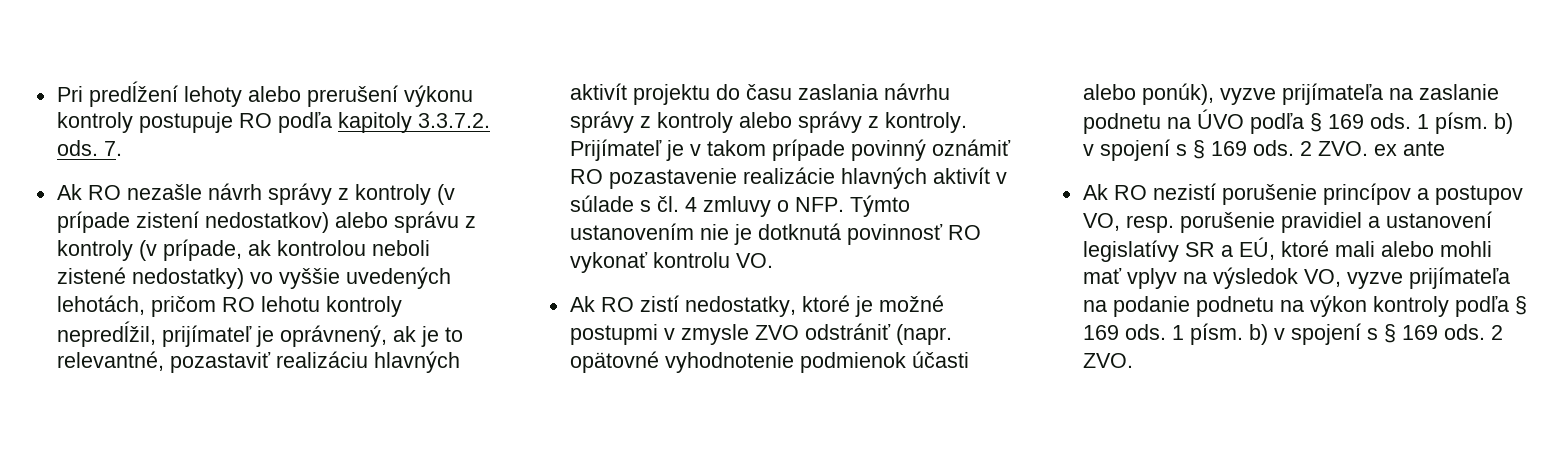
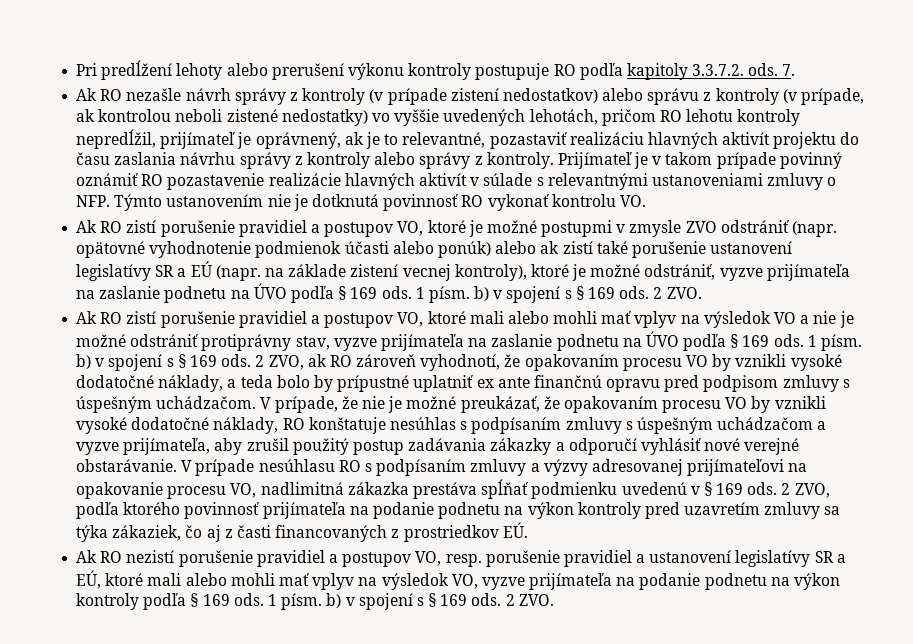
- Prijímateľ je v takom prípade povinný oznámiť RO pozastavenie realizácie hlavných aktivít v súlade s čl. 4 zmluvy o NFP. Týmto ustanovením nie je dotknutá povinnosť RO vykonať kontrolu VO.
+ Prijímateľ je v takom prípade povinný oznámiť RO pozastavenie realizácie hlavných aktivít v súlade s relevantnými ustanoveniami zmluvy o NFP. Týmto ustanovením nie je dotknutá povinnosť RO vykonať kontrolu VO.
- Ak RO zistí nedostatky, ktoré je možné postupmi v zmysle ZVO odstrániť (napr. opätovné vyhodnotenie podmienok účasti alebo ponúk), vyzve prijímateľa na zaslanie podnetu na ÚVO podľa § 169 ods. 1 písm. b) v spojení s § 169 ods. 2 ZVO. ex ante
+ Ak RO zistí porušenie pravidiel a postupov VO, ktoré je možné postupmi v zmysle ZVO odstrániť (napr. opätovné vyhodnotenie podmienok účasti alebo ponúk) alebo ak zistí také porušenie ustanovení legislatívy SR a EÚ (napr. na základe zistení vecnej kontroly), ktoré je možné odstrániť, vyzve prijímateľa na zaslanie podnetu na ÚVO podľa § 169 ods. 1 písm. b) v spojení s § 169 ods. 2 ZVO.
+ Ak RO zistí porušenie pravidiel a postupov VO, ktoré mali alebo mohli mať vplyv na výsledok VO a nie je možné odstrániť protiprávny stav, vyzve prijímateľa na zaslanie podnetu na ÚVO podľa § 169 ods. 1 písm. b) v spojení s § 169 ods. 2 ZVO, ak RO zároveň vyhodnotí, že opakovaním procesu VO by vznikli vysoké dodatočné náklady, a teda bolo by prípustné uplatniť ex ante finančnú opravu pred podpisom zmluvy s úspešným uchádzačom. V prípade, že nie je možné preukázať, že opakovaním procesu VO by vznikli vysoké dodatočné náklady, RO konštatuje nesúhlas s podpísaním zmluvy s úspešným uchádzačom a vyzve prijímateľa, aby zrušil použitý postup zadávania zákazky a odporučí vyhlásiť nové verejné obstarávanie. V prípade nesúhlasu RO s podpísaním zmluvy a výzvy adresovanej prijímateľovi na opakovanie procesu VO, nadlimitná zákazka prestáva spĺňať podmienku uvedenú v § 169 ods. 2 ZVO, podľa ktorého povinnosť prijímateľa na podanie podnetu na výkon kontroly pred uzavretím zmluvy sa týka zákaziek, čo aj z časti financovaných z prostriedkov EÚ.
- Ak RO nezistí porušenie princípov a postupov VO, resp. porušenie pravidiel a ustanovení legislatívy SR a EÚ, ktoré mali alebo mohli mať vplyv na výsledok VO, vyzve prijímateľa na podanie podnetu na výkon kontroly podľa § 169 ods.
+ Ak RO nezistí porušenie pravidiel a postupov VO, resp. porušenie pravidiel a ustanovení legislatívy SR a EÚ, ktoré mali alebo mohli mať vplyv na výsledok VO, vyzve prijímateľa na podanie podnetu na výkon kontroly podľa § 169 ods.

